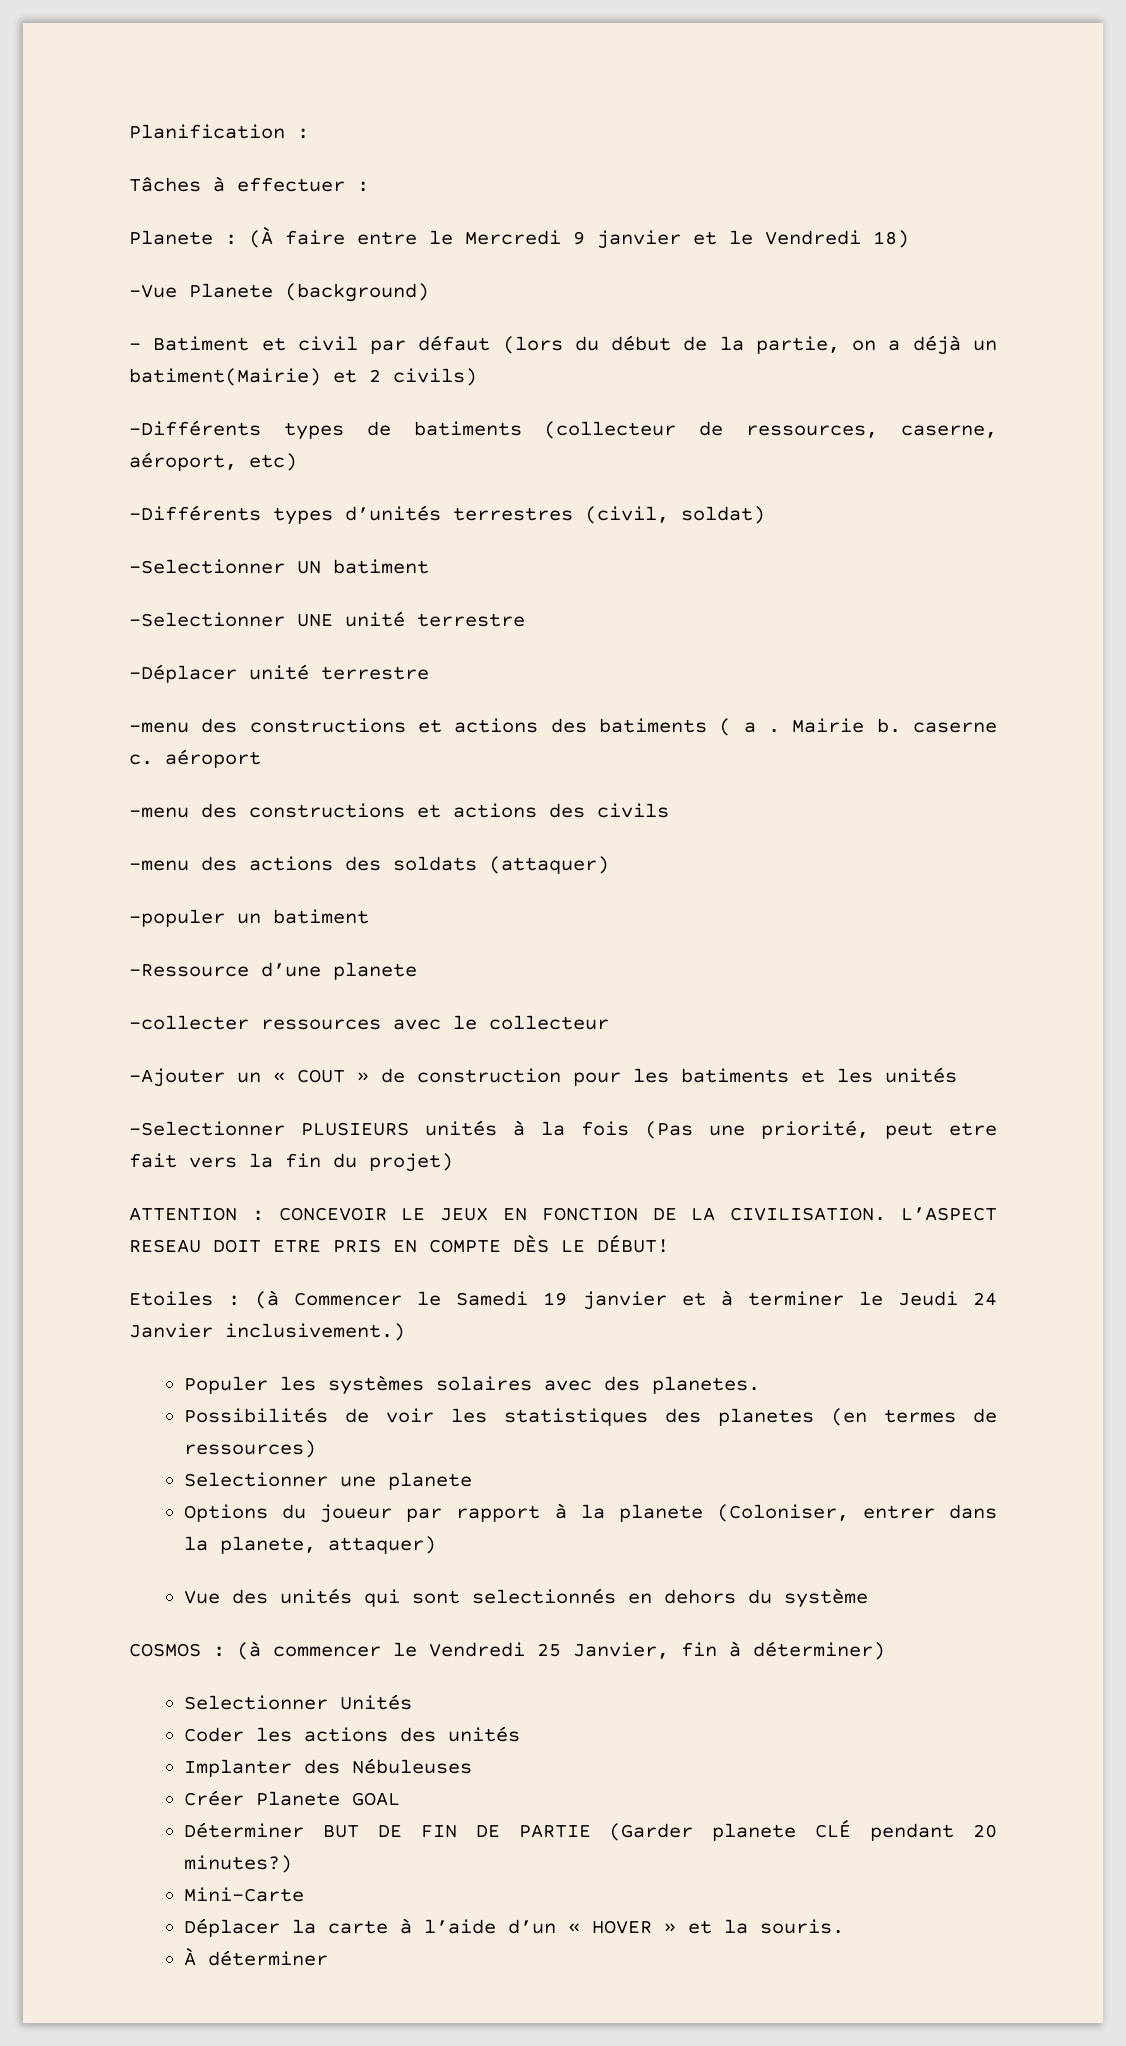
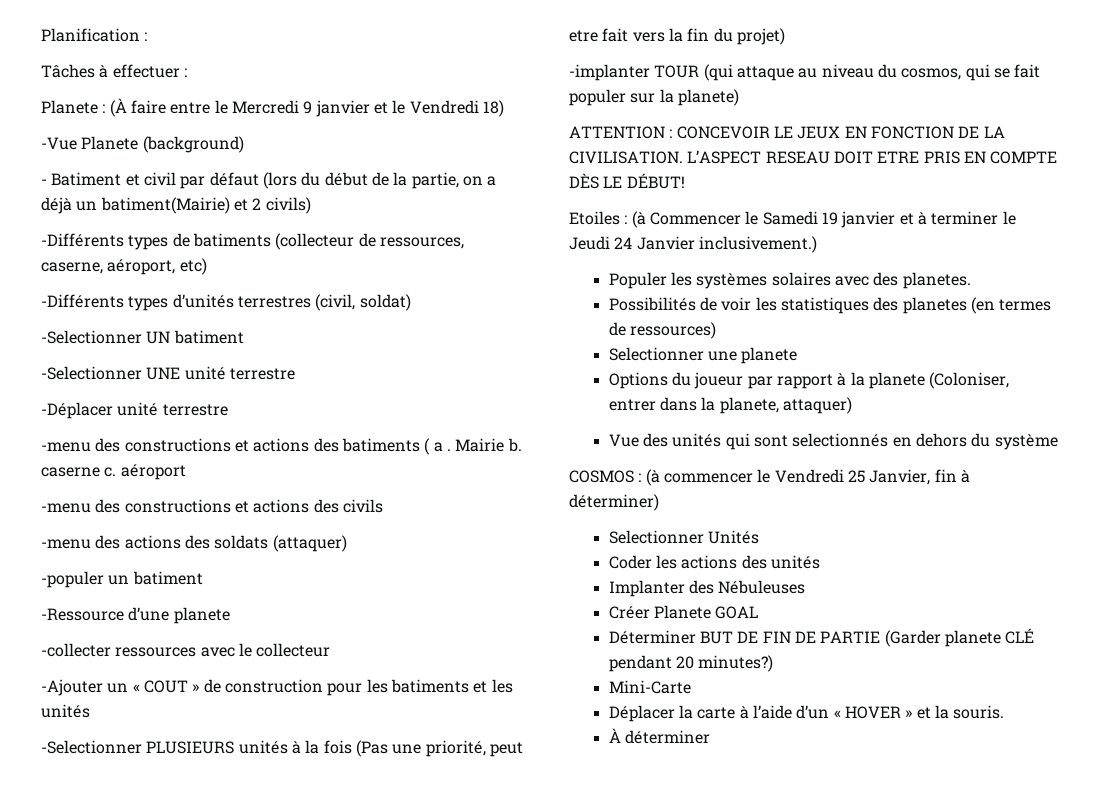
+ -implanter TOUR (qui attaque au niveau du cosmos, qui se fait populer sur la planete)

